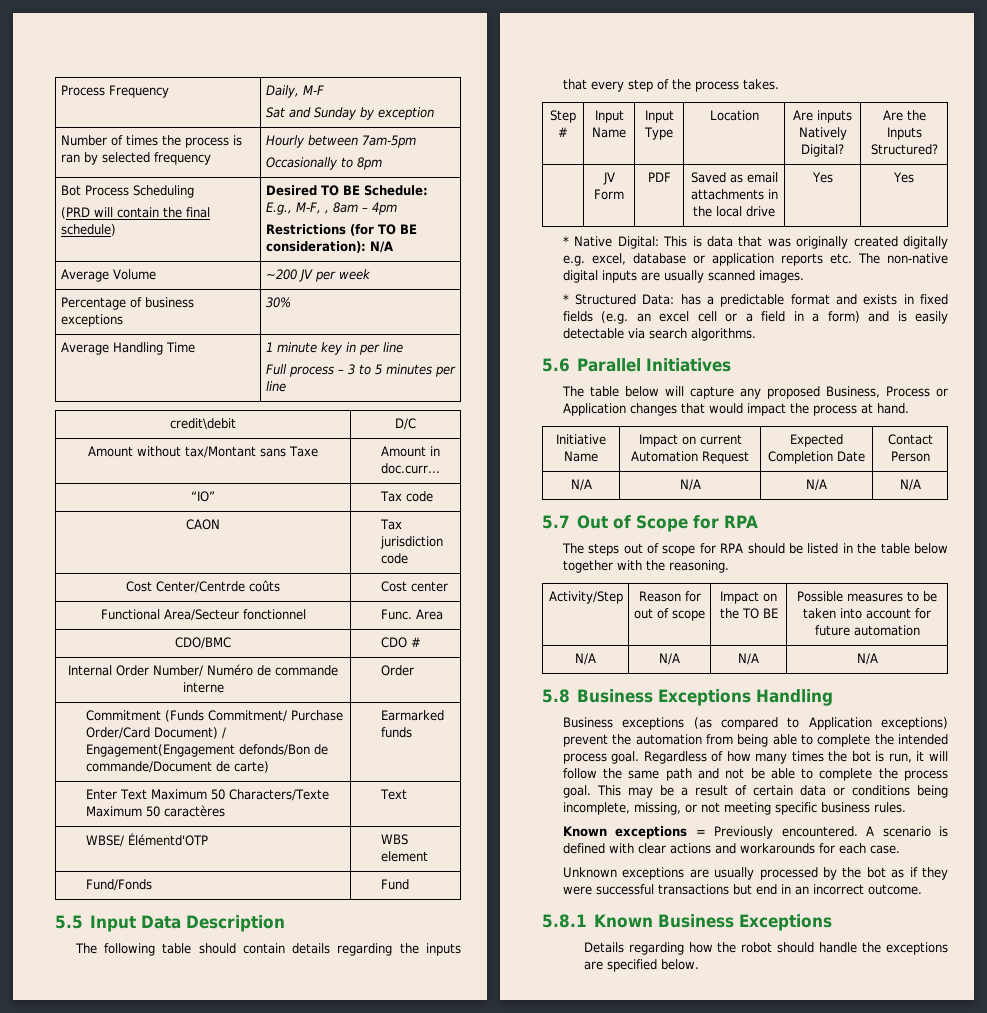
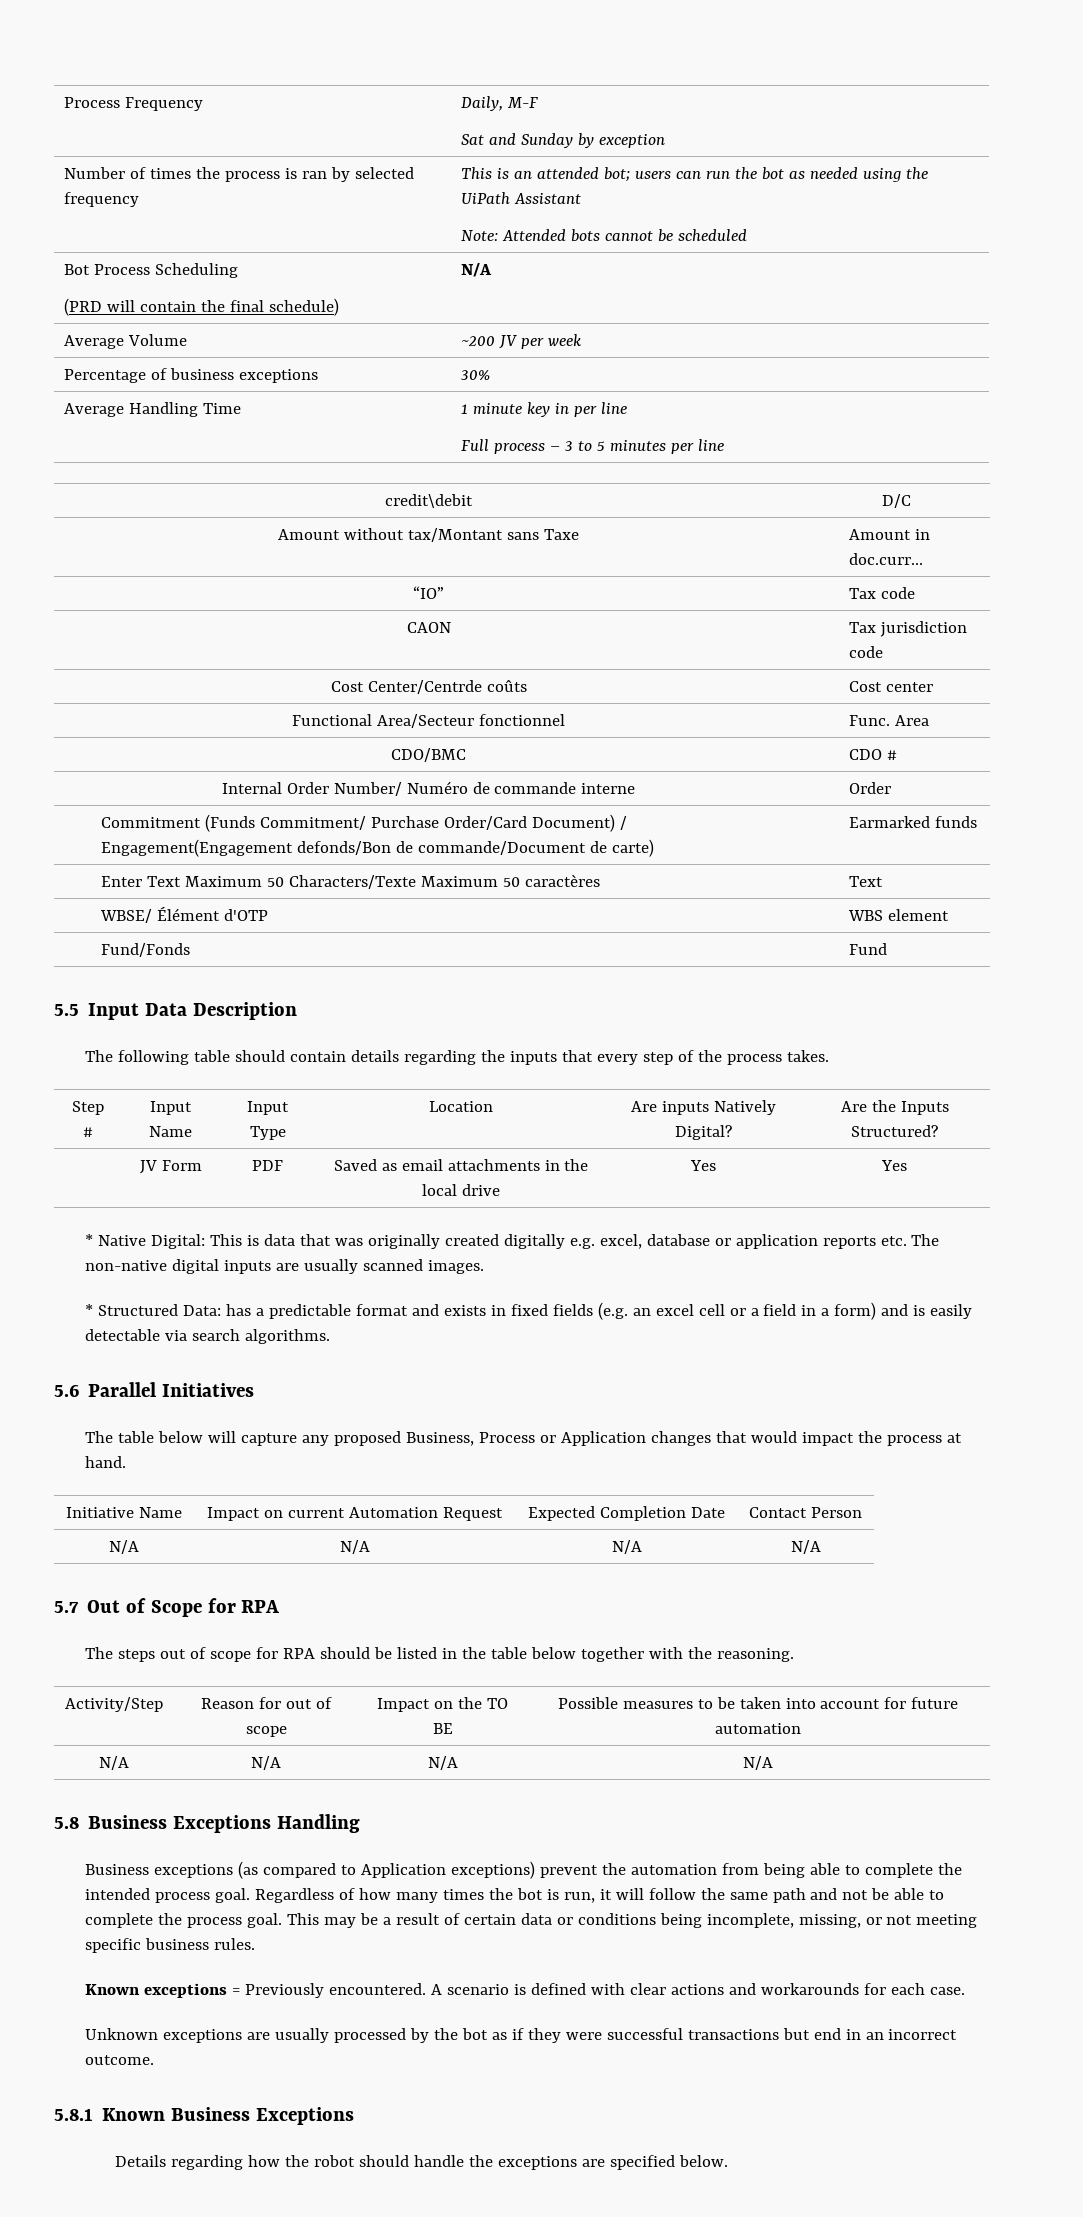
- Number of times the process is ran by selected frequency | Hourly between 7am-5pm
- Occasionally to 8pm
+ Number of times the process is ran by selected frequency | This is an attended bot; users can run the bot as needed using the UiPath Assistant
+ Note: Attended bots cannot be scheduled
  Bot Process Scheduling
- (PRD will contain the final schedule) | Desired TO BE Schedule: E.g., M-F, , 8am – 4pm
- Restrictions (for TO BE consideration): N/A
+ (PRD will contain the final schedule) | N/A
- WBSE/ Élémentd'OTP | WBS element
+ WBSE/ Élément d'OTP | WBS element

